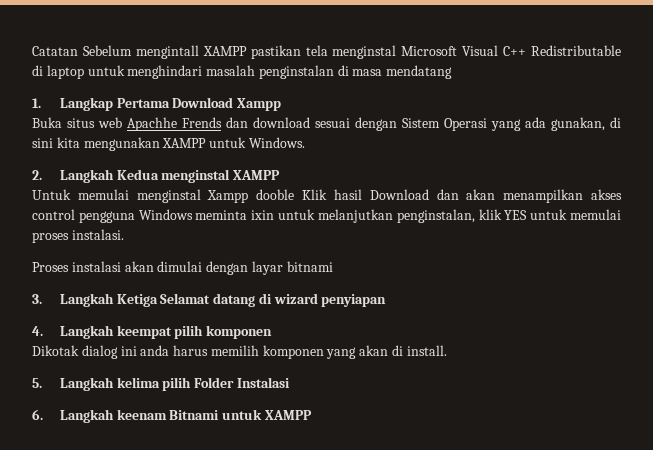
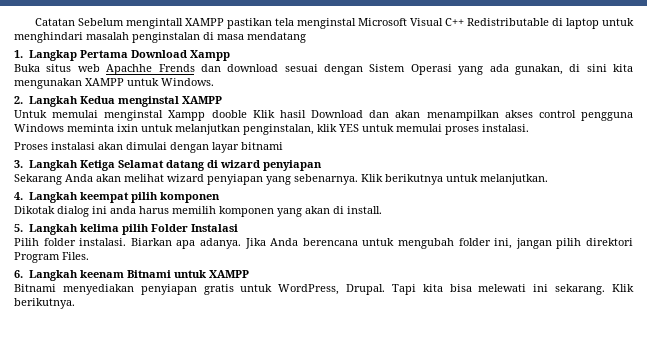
+ Sekarang Anda akan melihat wizard penyiapan yang sebenarnya. Klik berikutnya untuk melanjutkan.
+ Pilih folder instalasi. Biarkan apa adanya. Jika Anda berencana untuk mengubah folder ini, jangan pilih direktori Program Files.
+ Bitnami menyediakan penyiapan gratis untuk WordPress, Drupal. Tapi kita bisa melewati ini sekarang. Klik berikutnya.

